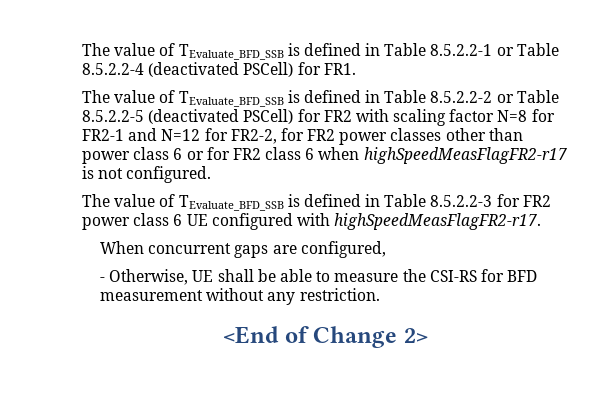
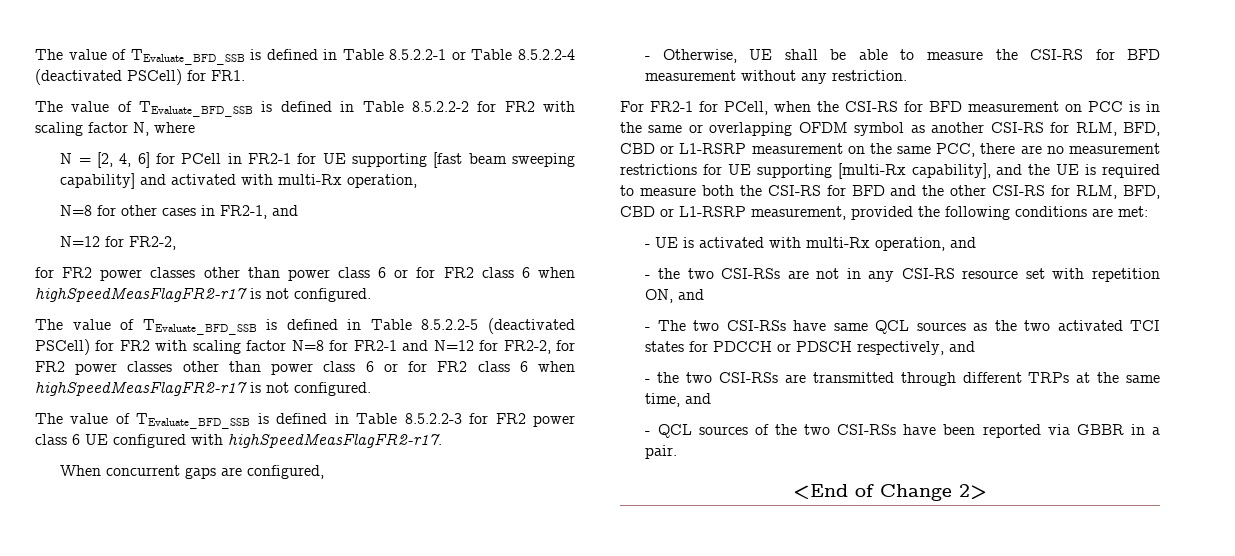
- The value of TEvaluate_BFD_SSB is defined in Table 8.5.2.2-2 or Table 8.5.2.2-5 (deactivated PSCell) for FR2 with scaling factor N=8 for FR2-1 and N=12 for FR2-2, for FR2 power classes other than power class 6 or for FR2 class 6 when highSpeedMeasFlagFR2-r17 is not configured.
+ The value of TEvaluate_BFD_SSB is defined in Table 8.5.2.2-2 for FR2 with scaling factor N, where
+ N = [2, 4, 6] for PCell in FR2-1 for UE supporting [fast beam sweeping capability] and activated with multi-Rx operation,
+ N=8 for other cases in FR2-1, and
+ N=12 for FR2-2,
+ for FR2 power classes other than power class 6 or for FR2 class 6 when highSpeedMeasFlagFR2-r17 is not configured.
+ The value of TEvaluate_BFD_SSB is defined in Table 8.5.2.2-5 (deactivated PSCell) for FR2 with scaling factor N=8 for FR2-1 and N=12 for FR2-2, for FR2 power classes other than power class 6 or for FR2 class 6 when highSpeedMeasFlagFR2-r17 is not configured.
+ For FR2-1 for PCell, when the CSI-RS for BFD measurement on PCC is in the same or overlapping OFDM symbol as another CSI-RS for RLM, BFD, CBD or L1-RSRP measurement on the same PCC, there are no measurement restrictions for UE supporting [multi-Rx capability], and the UE is required to measure both the CSI-RS for BFD and the other CSI-RS for RLM, BFD, CBD or L1-RSRP measurement, provided the following conditions are met:
+ - UE is activated with multi-Rx operation, and
+ - the two CSI-RSs are not in any CSI-RS resource set with repetition ON, and
+ - The two CSI-RSs have same QCL sources as the two activated TCI states for PDCCH or PDSCH respectively, and
+ - the two CSI-RSs are transmitted through different TRPs at the same time, and
+ - QCL sources of the two CSI-RSs have been reported via GBBR in a pair.

